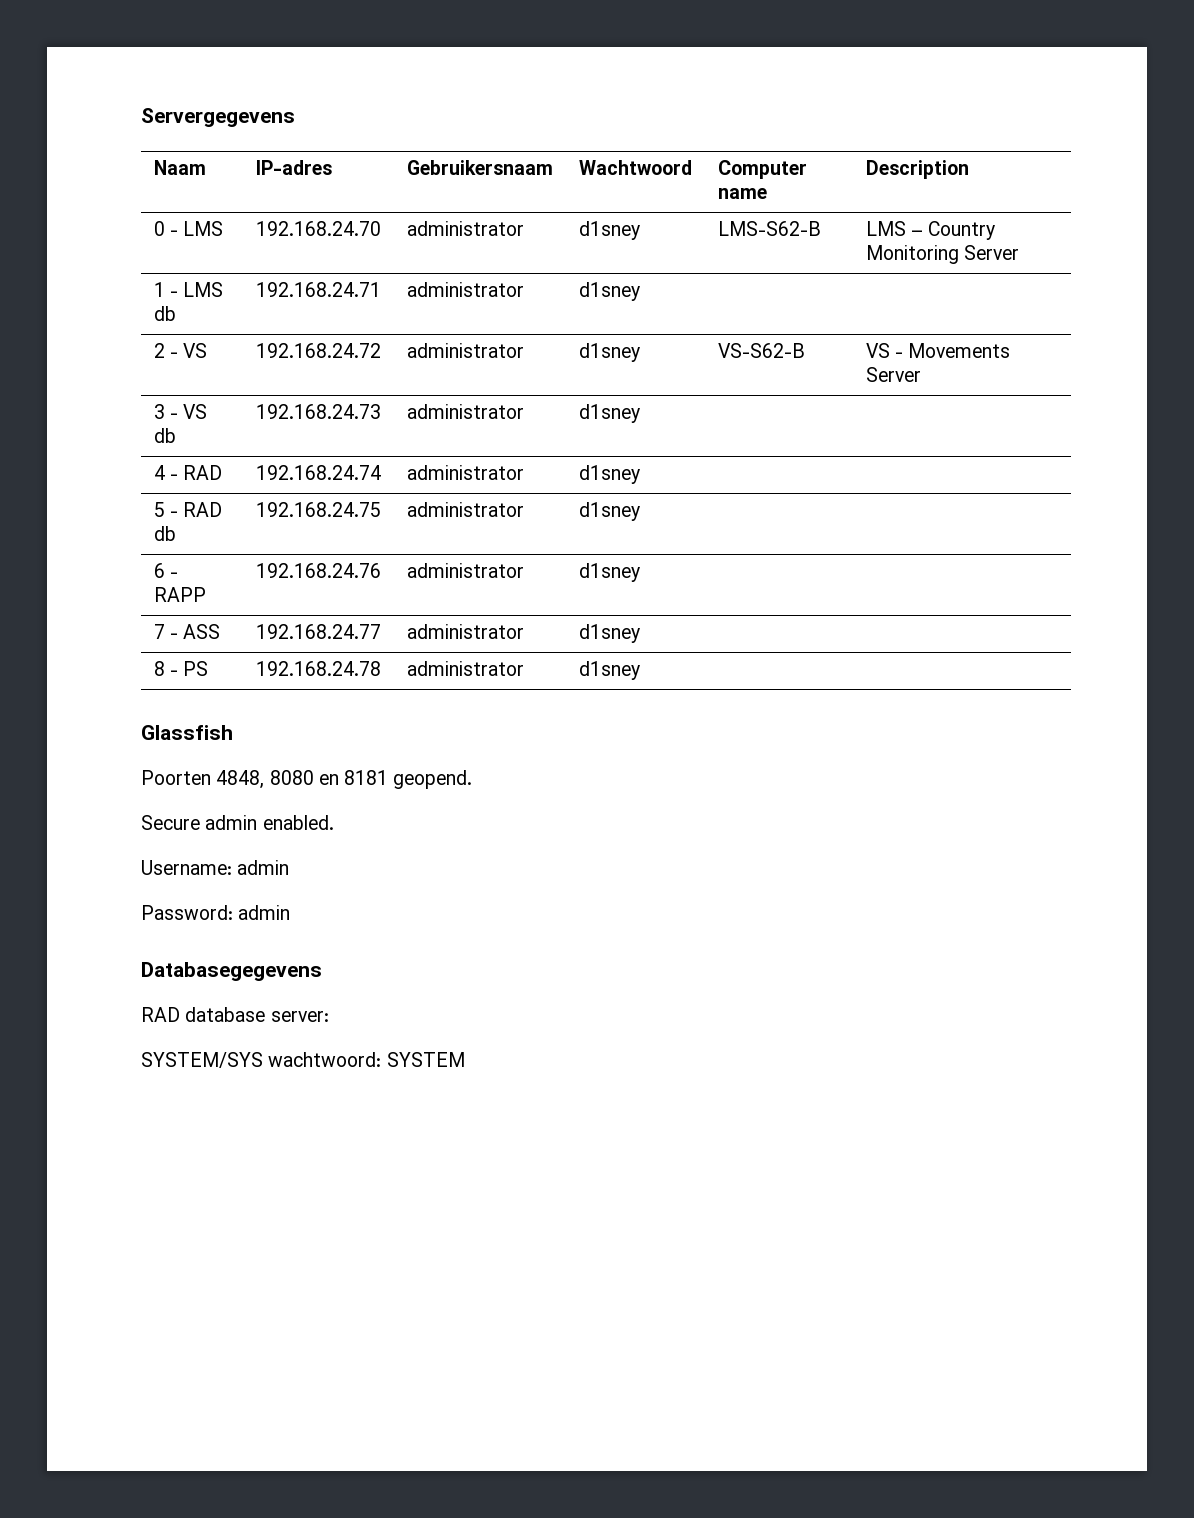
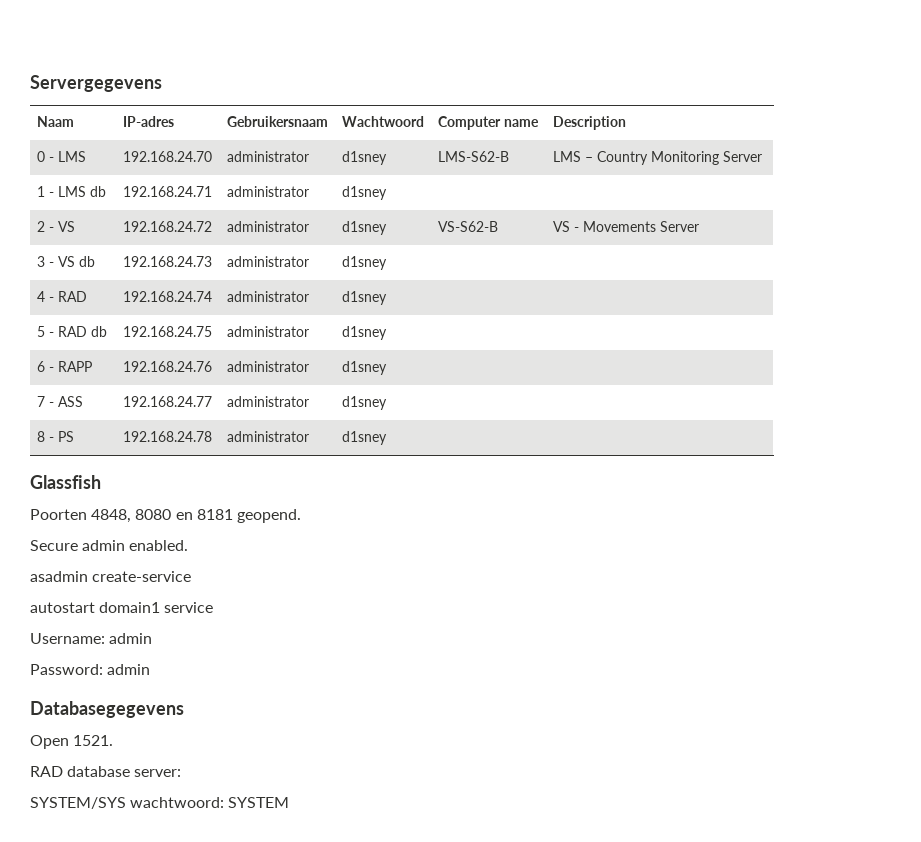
+ asadmin create-service
+ autostart domain1 service
+ Open 1521.

